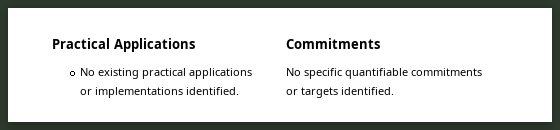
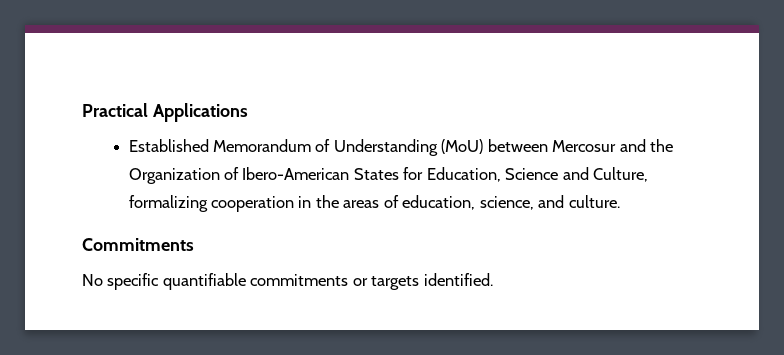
- No existing practical applications or implementations identified.
+ Established Memorandum of Understanding (MoU) between Mercosur and the Organization of Ibero-American States for Education, Science and Culture, formalizing cooperation in the areas of education, science, and culture.

